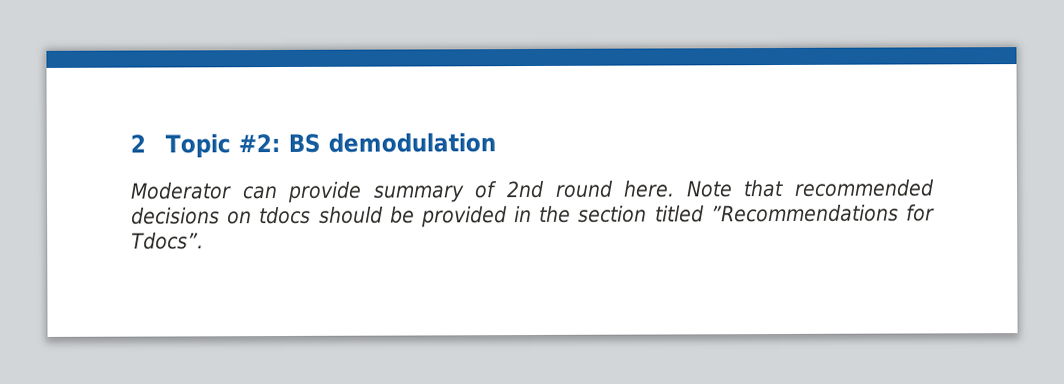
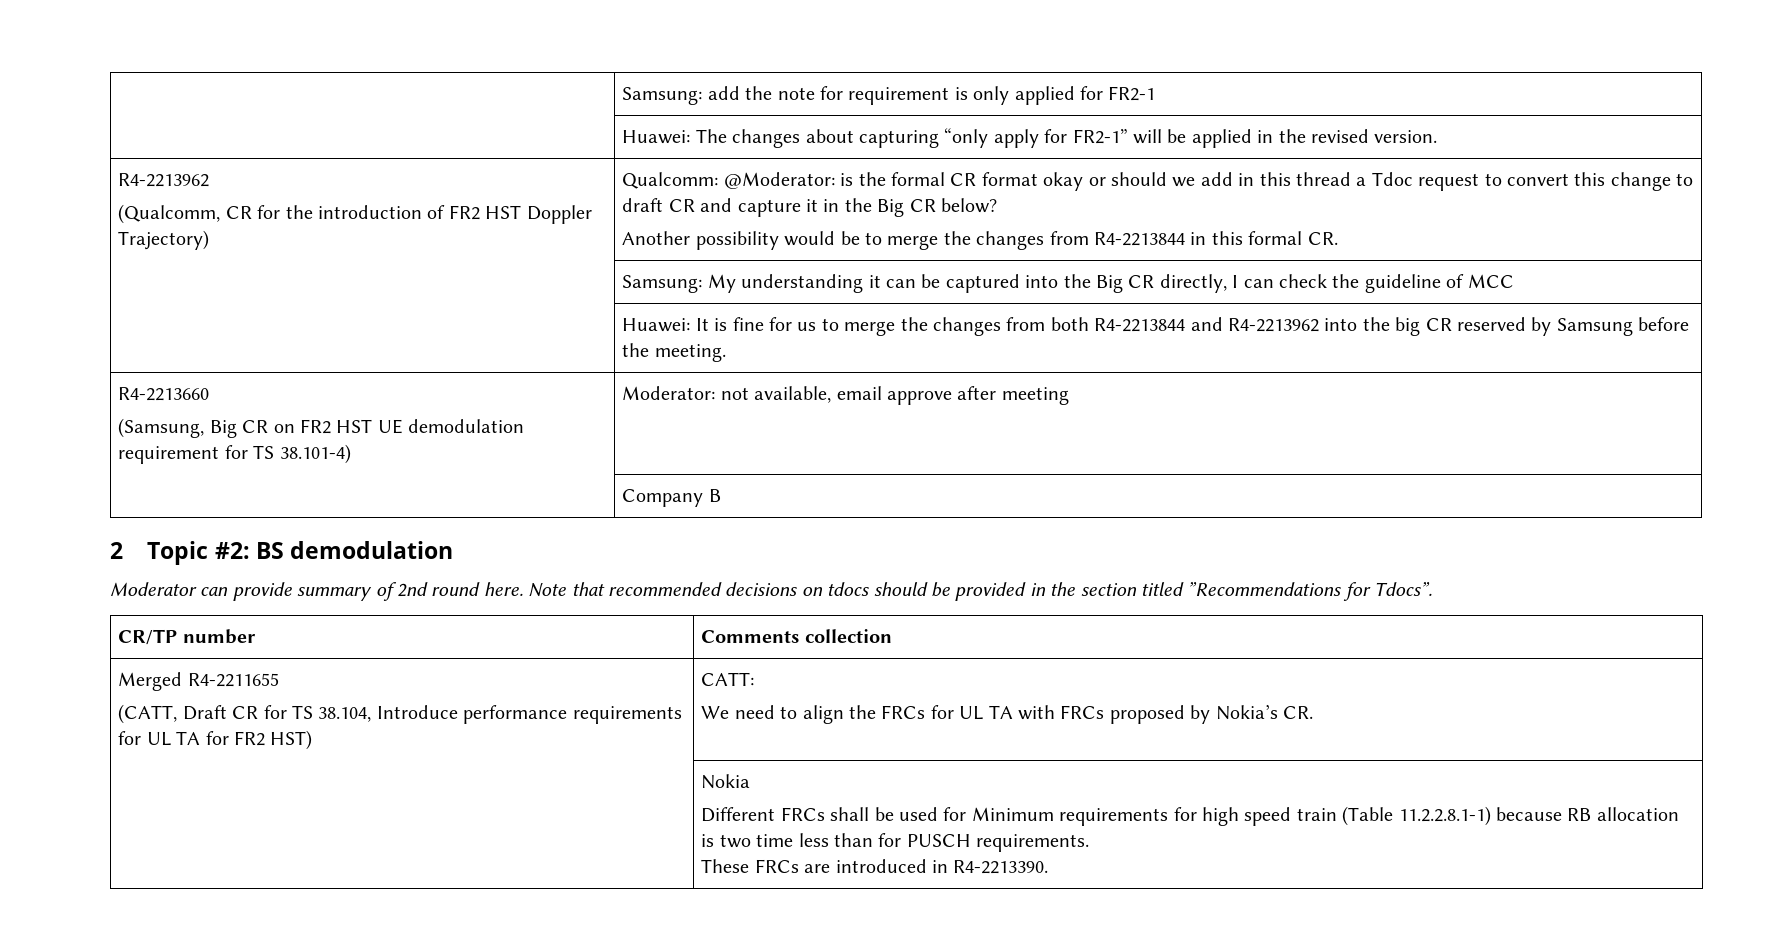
+ | Samsung: add the note for requirement is only applied for FR2-1
+ | Huawei: The changes about capturing “only apply for FR2-1” will be applied in the revised version.
+ R4-2213962
+ (Qualcomm, CR for the introduction of FR2 HST Doppler Trajectory) | Qualcomm: @Moderator: is the formal CR format okay or should we add in this thread a Tdoc request to convert this change to draft CR and capture it in the Big CR below?
+ Another possibility would be to merge the changes from R4-2213844 in this formal CR.
+ | Samsung: My understanding it can be captured into the Big CR directly, I can check the guideline of MCC
+ | Huawei: It is fine for us to merge the changes from both R4-2213844 and R4-2213962 into the big CR reserved by Samsung before the meeting.
+ R4-2213660
+ (Samsung, Big CR on FR2 HST UE demodulation requirement for TS 38.101-4) | Moderator: not available, email approve after meeting
+ | Company B
+ CR/TP number | Comments collection
+ Merged R4-2211655
+ (CATT, Draft CR for TS 38.104, Introduce performance requirements for UL TA for FR2 HST) | CATT:
+ We need to align the FRCs for UL TA with FRCs proposed by Nokia’s CR.
+ | Nokia
+ Different FRCs shall be used for Minimum requirements for high speed train (Table 11.2.2.8.1-1) because RB allocation is two time less than for PUSCH requirements.
+ These FRCs are introduced in R4-2213390.

